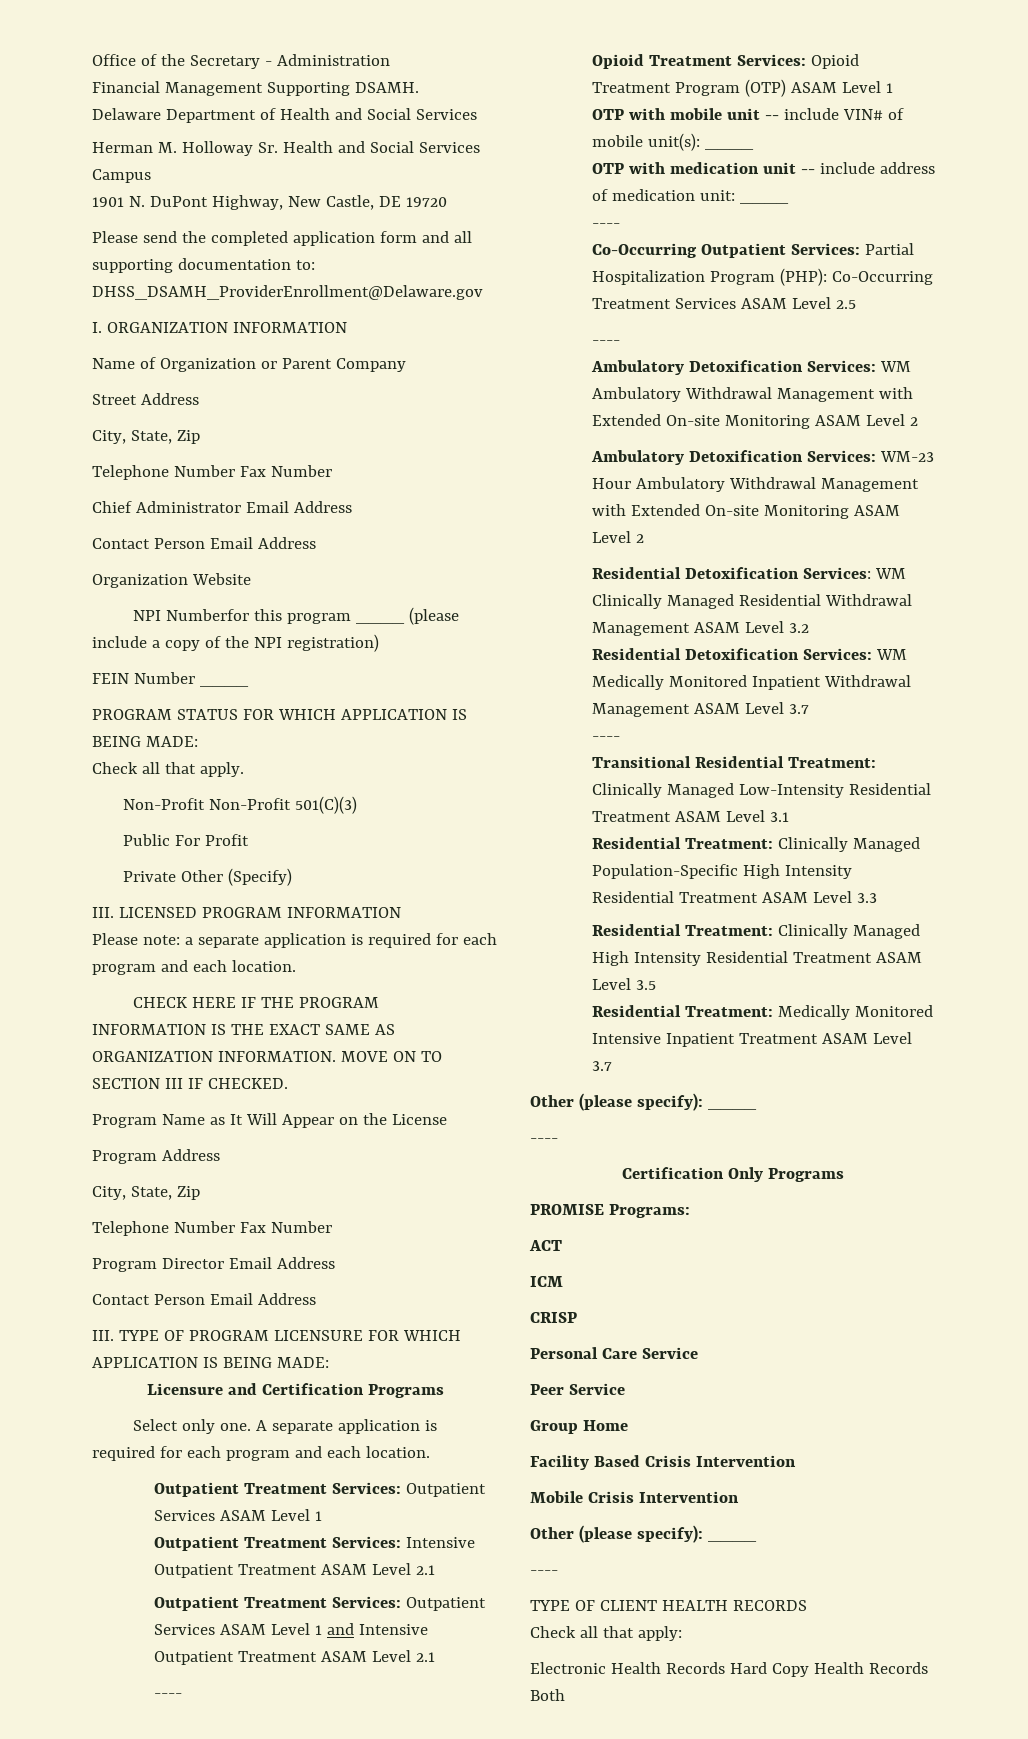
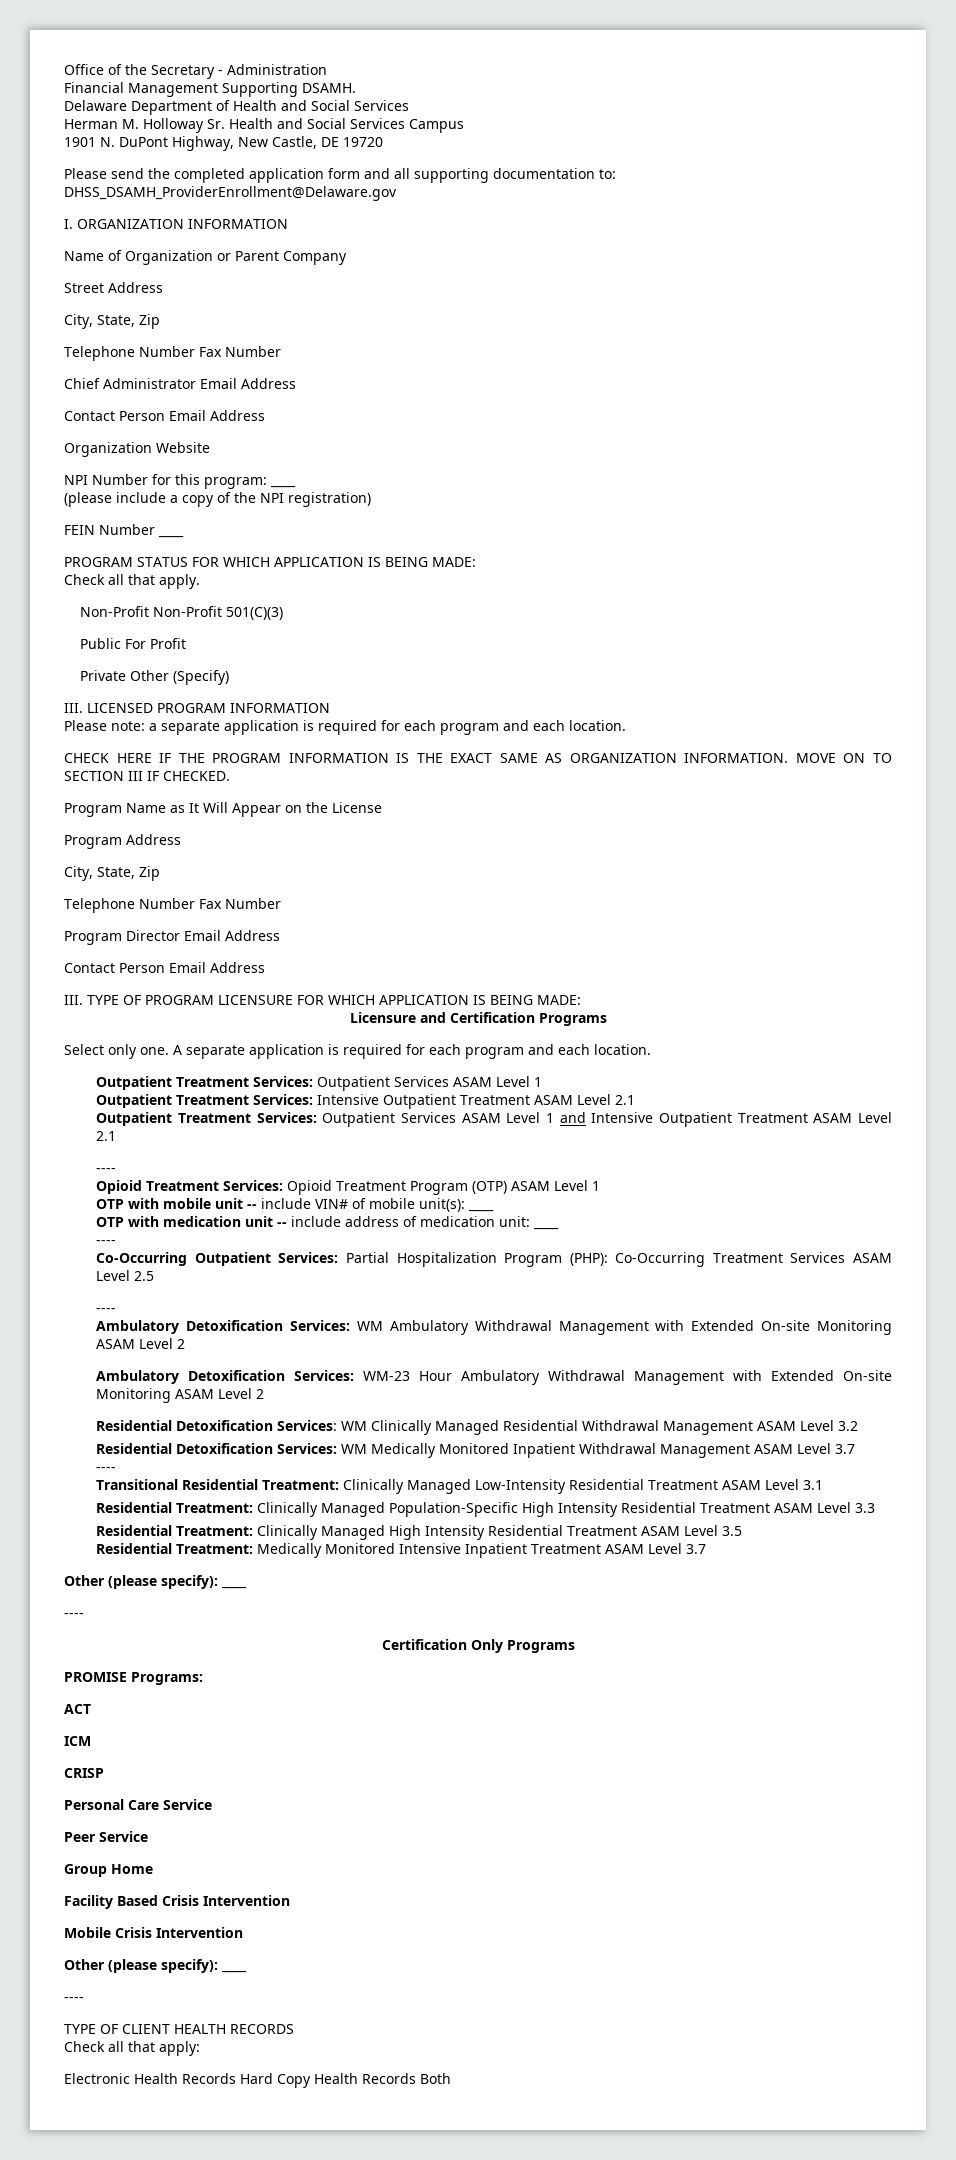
- NPI Numberfor this program ____ (please include a copy of the NPI registration)
+ NPI Number for this program: ____
+ (please include a copy of the NPI registration)

